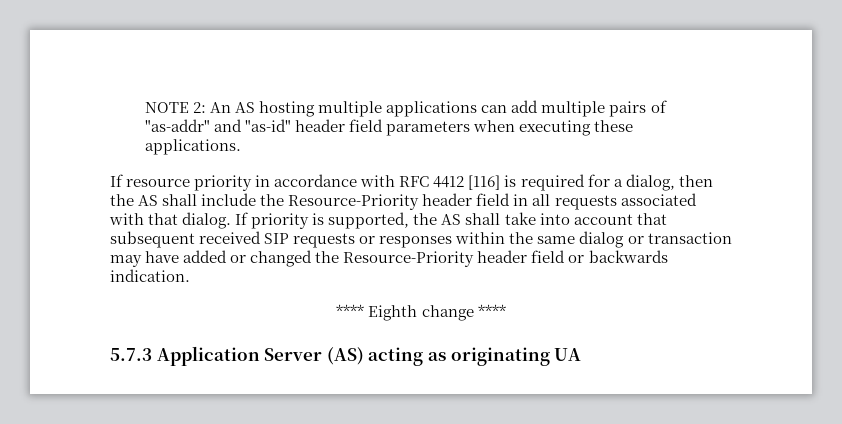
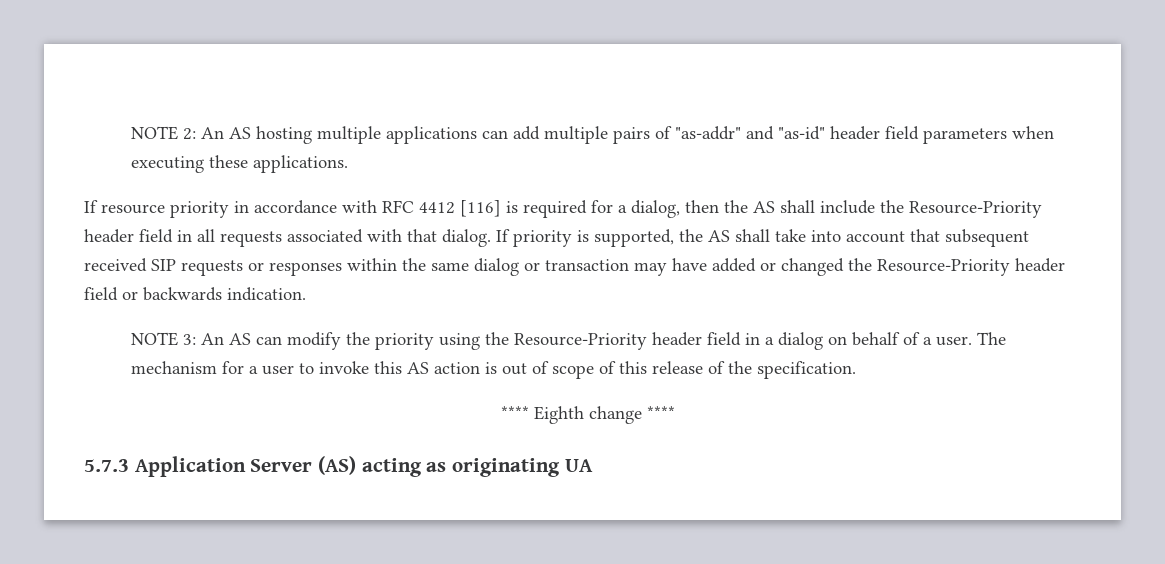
+ NOTE 3: An AS can modify the priority using the Resource-Priority header field in a dialog on behalf of a user. The mechanism for a user to invoke this AS action is out of scope of this release of the specification.

